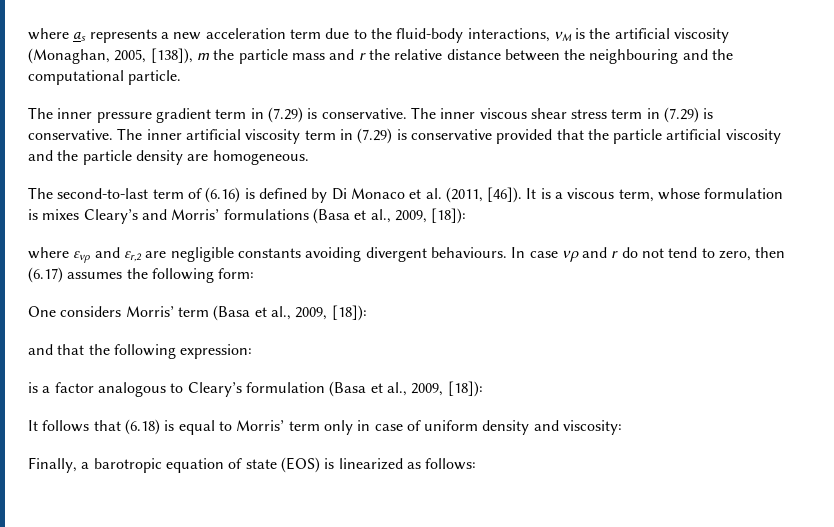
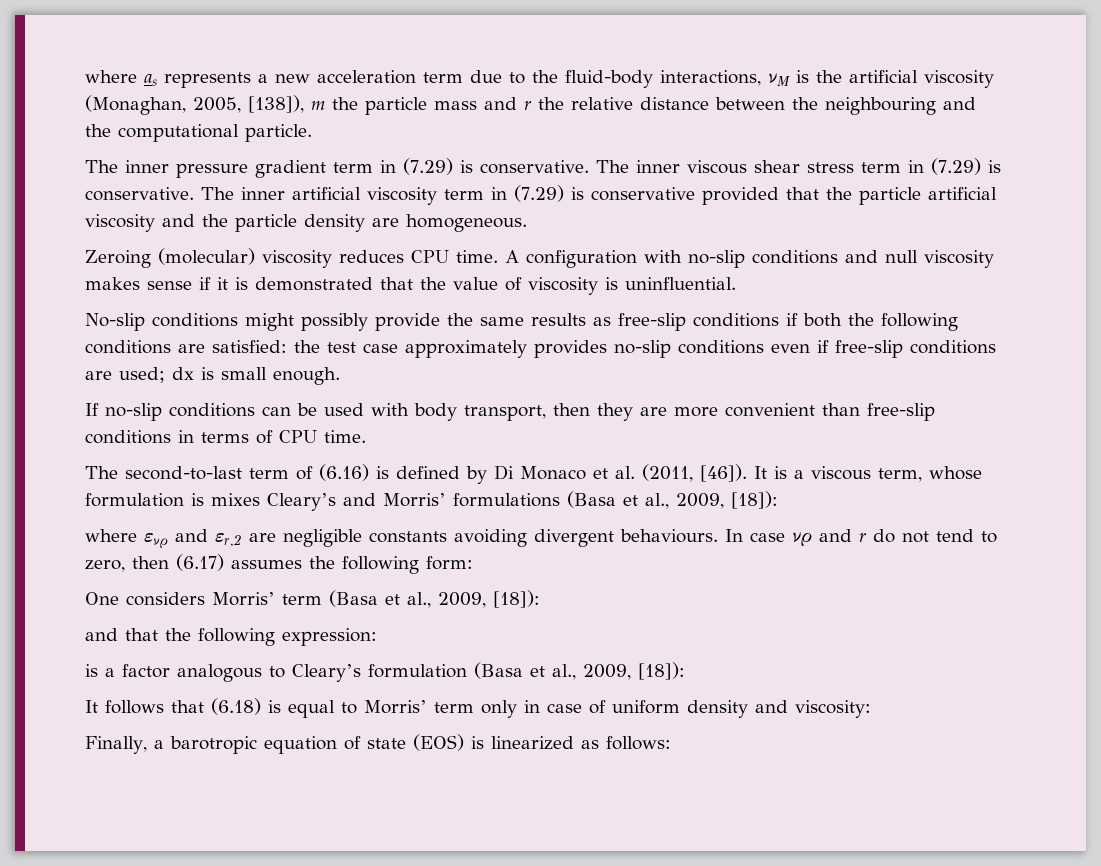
+ Zeroing (molecular) viscosity reduces CPU time. A configuration with no-slip conditions and null viscosity makes sense if it is demonstrated that the value of viscosity is uninfluential.
+ No-slip conditions might possibly provide the same results as free-slip conditions if both the following conditions are satisfied: the test case approximately provides no-slip conditions even if free-slip conditions are used; dx is small enough.
+ If no-slip conditions can be used with body transport, then they are more convenient than free-slip conditions in terms of CPU time.

